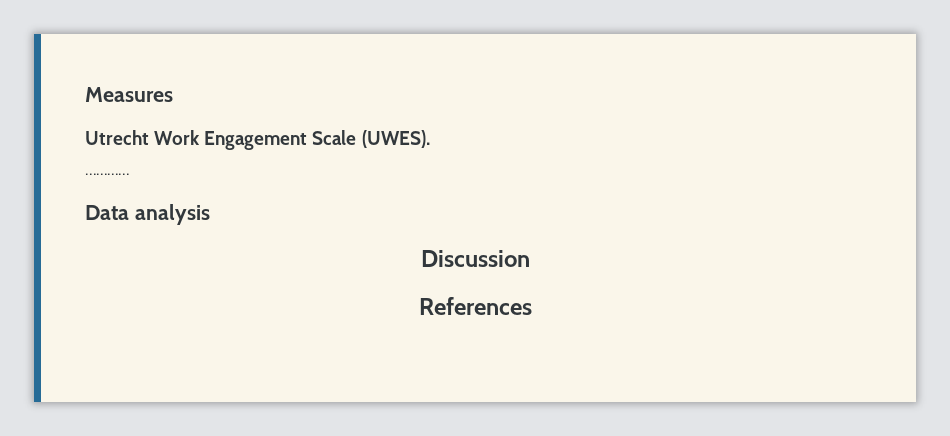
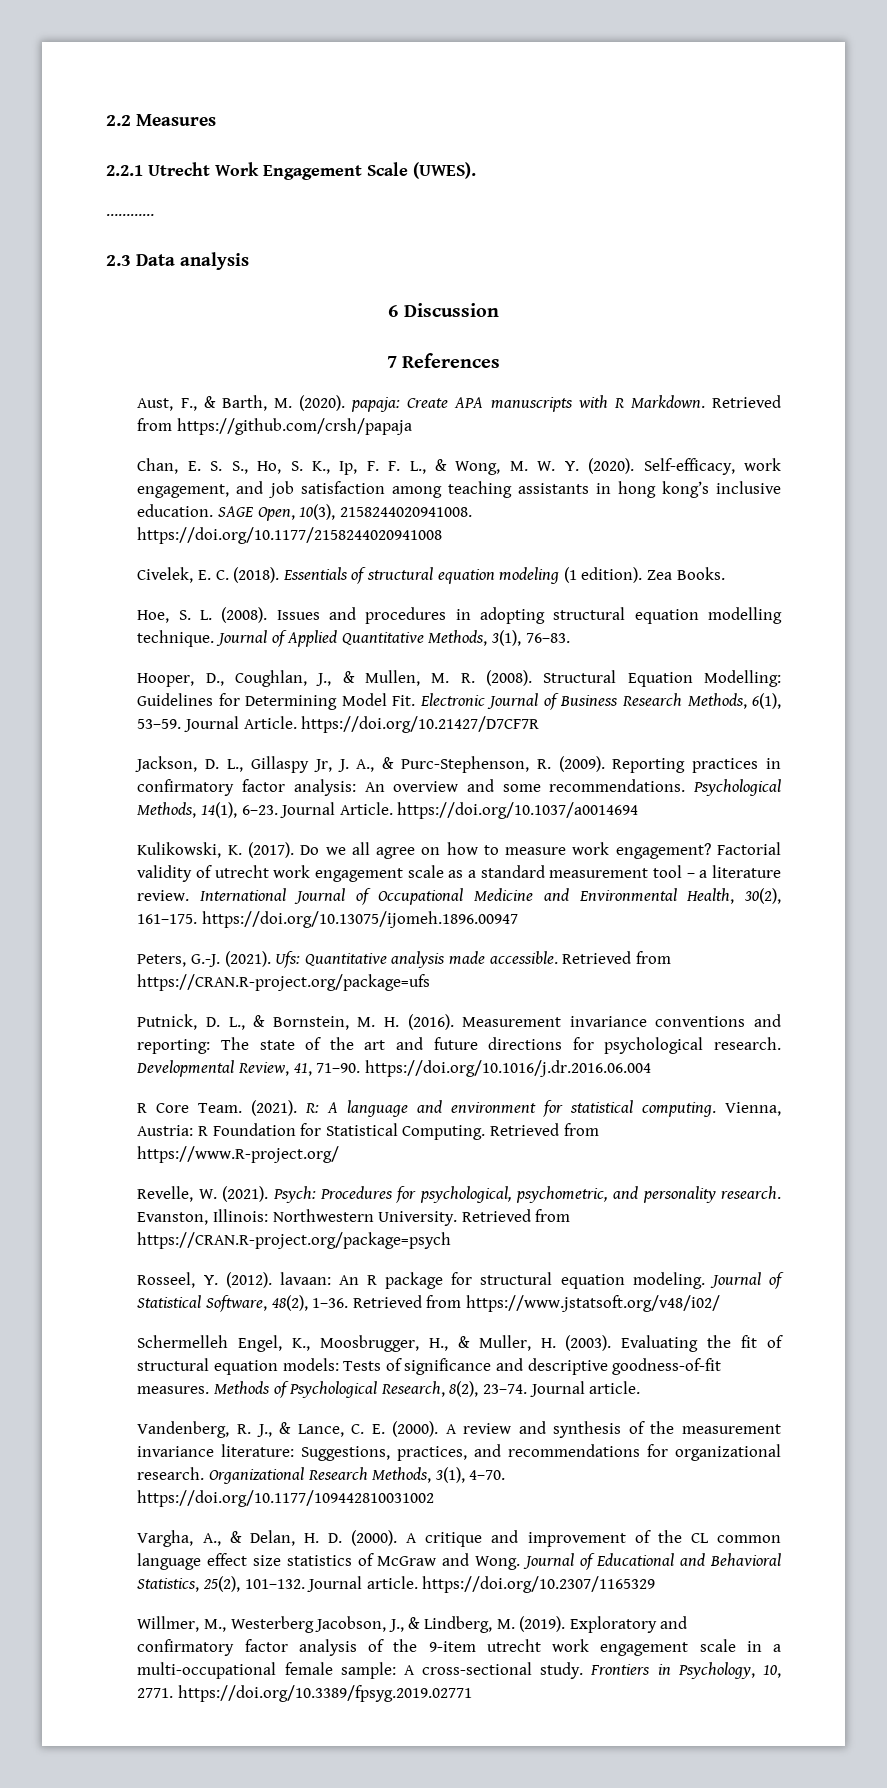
- Measures
+ 2.2 Measures
- Utrecht Work Engagement Scale (UWES).
+ 2.2.1 Utrecht Work Engagement Scale (UWES).
- Data analysis
+ 2.3 Data analysis
- Discussion
+ 6 Discussion
- References
+ 7 References
+ Aust, F., & Barth, M. (2020). papaja: Create APA manuscripts with R Markdown. Retrieved from https://github.com/crsh/papaja
+ Chan, E. S. S., Ho, S. K., Ip, F. F. L., & Wong, M. W. Y. (2020). Self-efficacy, work engagement, and job satisfaction among teaching assistants in hong kong’s inclusive education. SAGE Open, 10(3), 2158244020941008. https://doi.org/10.1177/2158244020941008
+ Civelek, E. C. (2018). Essentials of structural equation modeling (1 edition). Zea Books.
+ Hoe, S. L. (2008). Issues and procedures in adopting structural equation modelling technique. Journal of Applied Quantitative Methods, 3(1), 76–83.
+ Hooper, D., Coughlan, J., & Mullen, M. R. (2008). Structural Equation Modelling: Guidelines for Determining Model Fit. Electronic Journal of Business Research Methods, 6(1), 53–59. Journal Article. https://doi.org/10.21427/D7CF7R
+ Jackson, D. L., Gillaspy Jr, J. A., & Purc-Stephenson, R. (2009). Reporting practices in confirmatory factor analysis: An overview and some recommendations. Psychological Methods, 14(1), 6–23. Journal Article. https://doi.org/10.1037/a0014694
+ Kulikowski, K. (2017). Do we all agree on how to measure work engagement? Factorial validity of utrecht work engagement scale as a standard measurement tool – a literature review. International Journal of Occupational Medicine and Environmental Health, 30(2), 161–175. https://doi.org/10.13075/ijomeh.1896.00947
+ Peters, G.-J. (2021). Ufs: Quantitative analysis made accessible. Retrieved from https://CRAN.R-project.org/package=ufs
+ Putnick, D. L., & Bornstein, M. H. (2016). Measurement invariance conventions and reporting: The state of the art and future directions for psychological research. Developmental Review, 41, 71–90. https://doi.org/10.1016/j.dr.2016.06.004
+ R Core Team. (2021). R: A language and environment for statistical computing. Vienna, Austria: R Foundation for Statistical Computing. Retrieved from https://www.R-project.org/
+ Revelle, W. (2021). Psych: Procedures for psychological, psychometric, and personality research. Evanston, Illinois: Northwestern University. Retrieved from https://CRAN.R-project.org/package=psych
+ Rosseel, Y. (2012). lavaan: An R package for structural equation modeling. Journal of Statistical Software, 48(2), 1–36. Retrieved from https://www.jstatsoft.org/v48/i02/
+ Schermelleh Engel, K., Moosbrugger, H., & Muller, H. (2003). Evaluating the fit of structural equation models: Tests of significance and descriptive goodness-of-fit measures. Methods of Psychological Research, 8(2), 23–74. Journal article.
+ Vandenberg, R. J., & Lance, C. E. (2000). A review and synthesis of the measurement invariance literature: Suggestions, practices, and recommendations for organizational research. Organizational Research Methods, 3(1), 4–70. https://doi.org/10.1177/109442810031002
+ Vargha, A., & Delan, H. D. (2000). A critique and improvement of the CL common language effect size statistics of McGraw and Wong. Journal of Educational and Behavioral Statistics, 25(2), 101–132. Journal article. https://doi.org/10.2307/1165329
+ Willmer, M., Westerberg Jacobson, J., & Lindberg, M. (2019). Exploratory and confirmatory factor analysis of the 9-item utrecht work engagement scale in a multi-occupational female sample: A cross-sectional study. Frontiers in Psychology, 10, 2771. https://doi.org/10.3389/fpsyg.2019.02771

